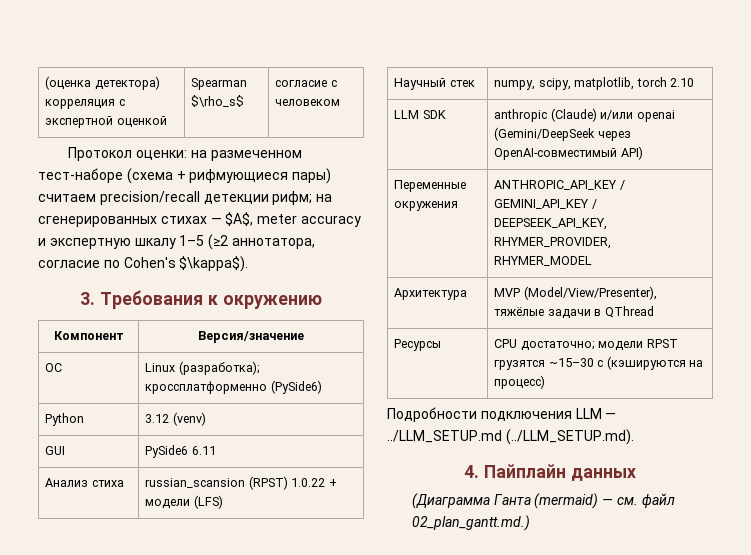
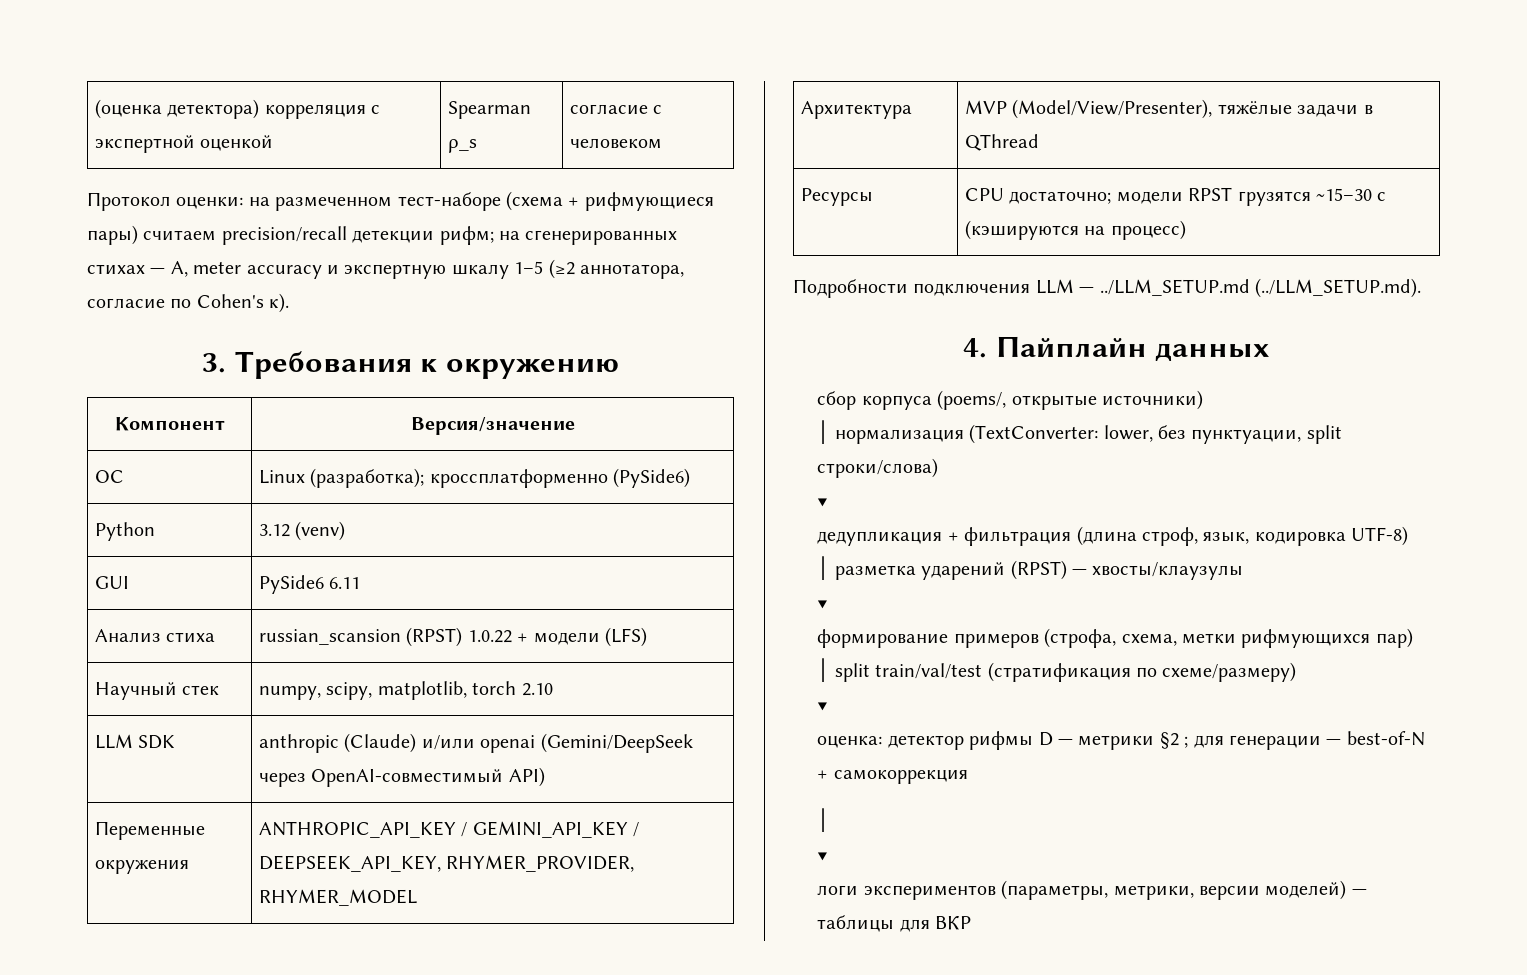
- (оценка детектора) корреляция с экспертной оценкой | Spearman $\rho_s$ | согласие с человеком
+ (оценка детектора) корреляция с экспертной оценкой | Spearman ρ_s | согласие с человеком
- Протокол оценки: на размеченном тест-наборе (схема + рифмующиеся пары) считаем precision/recall детекции рифм; на сгенерированных стихах — $A$, meter accuracy и экспертную шкалу 1–5 (≥2 аннотатора, согласие по Cohen's $\kappa$).
+ Протокол оценки: на размеченном тест-наборе (схема + рифмующиеся пары) считаем precision/recall детекции рифм; на сгенерированных стихах — A, meter accuracy и экспертную шкалу 1–5 (≥2 аннотатора, согласие по Cohen's κ).
- (Диаграмма Ганта (mermaid) — см. файл 02_plan_gantt.md.)
+ сбор корпуса (poems/, открытые источники)
+ │ нормализация (TextConverter: lower, без пунктуации, split строки/слова)
+ ▼
+ дедупликация + фильтрация (длина строф, язык, кодировка UTF-8)
+ │ разметка ударений (RPST) — хвосты/клаузулы
+ ▼
+ формирование примеров (строфа, схема, метки рифмующихся пар)
+ │ split train/val/test (стратификация по схеме/размеру)
+ ▼
+ оценка: детектор рифмы D — метрики §2 ; для генерации — best-of-N + самокоррекция
+ │
+ ▼
+ логи экспериментов (параметры, метрики, версии моделей) — таблицы для ВКР

